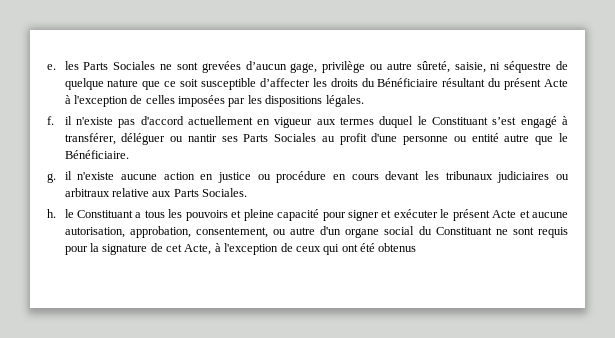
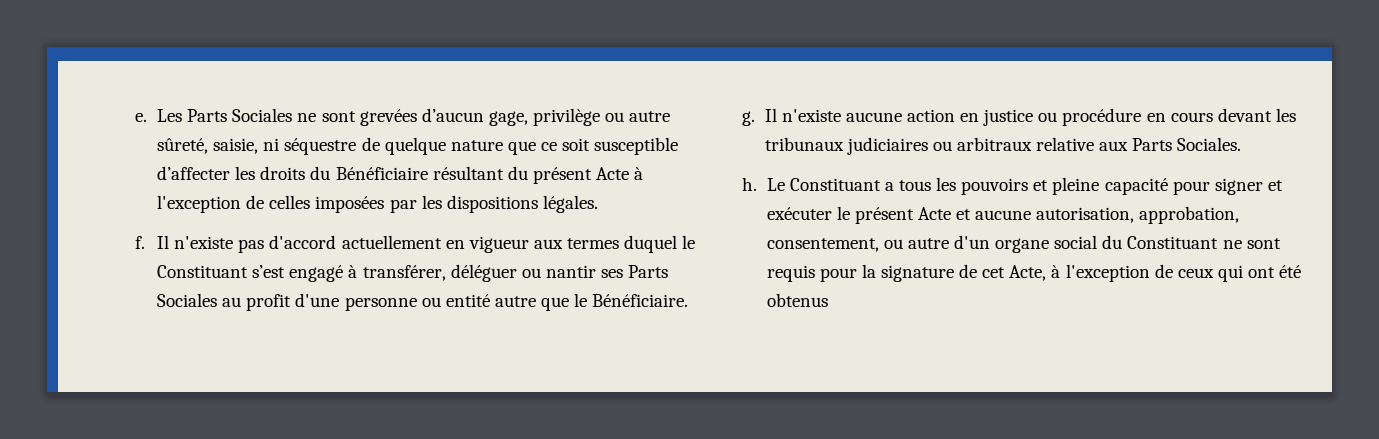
- e. les Parts Sociales ne sont grevées d’aucun gage, privilège ou autre sûreté, saisie, ni séquestre de quelque nature que ce soit susceptible d’affecter les droits du Bénéficiaire résultant du présent Acte à l'exception de celles imposées par les dispositions légales.
+ e. Les Parts Sociales ne sont grevées d’aucun gage, privilège ou autre sûreté, saisie, ni séquestre de quelque nature que ce soit susceptible d’affecter les droits du Bénéficiaire résultant du présent Acte à l'exception de celles imposées par les dispositions légales.
- f. il n'existe pas d'accord actuellement en vigueur aux termes duquel le Constituant s’est engagé à transférer, déléguer ou nantir ses Parts Sociales au profit d'une personne ou entité autre que le Bénéficiaire.
+ f. Il n'existe pas d'accord actuellement en vigueur aux termes duquel le Constituant s’est engagé à transférer, déléguer ou nantir ses Parts Sociales au profit d'une personne ou entité autre que le Bénéficiaire.
- g. il n'existe aucune action en justice ou procédure en cours devant les tribunaux judiciaires ou arbitraux relative aux Parts Sociales.
+ g. Il n'existe aucune action en justice ou procédure en cours devant les tribunaux judiciaires ou arbitraux relative aux Parts Sociales.
- h. le Constituant a tous les pouvoirs et pleine capacité pour signer et exécuter le présent Acte et aucune autorisation, approbation, consentement, ou autre d'un organe social du Constituant ne sont requis pour la signature de cet Acte, à l'exception de ceux qui ont été obtenus
+ h. Le Constituant a tous les pouvoirs et pleine capacité pour signer et exécuter le présent Acte et aucune autorisation, approbation, consentement, ou autre d'un organe social du Constituant ne sont requis pour la signature de cet Acte, à l'exception de ceux qui ont été obtenus

